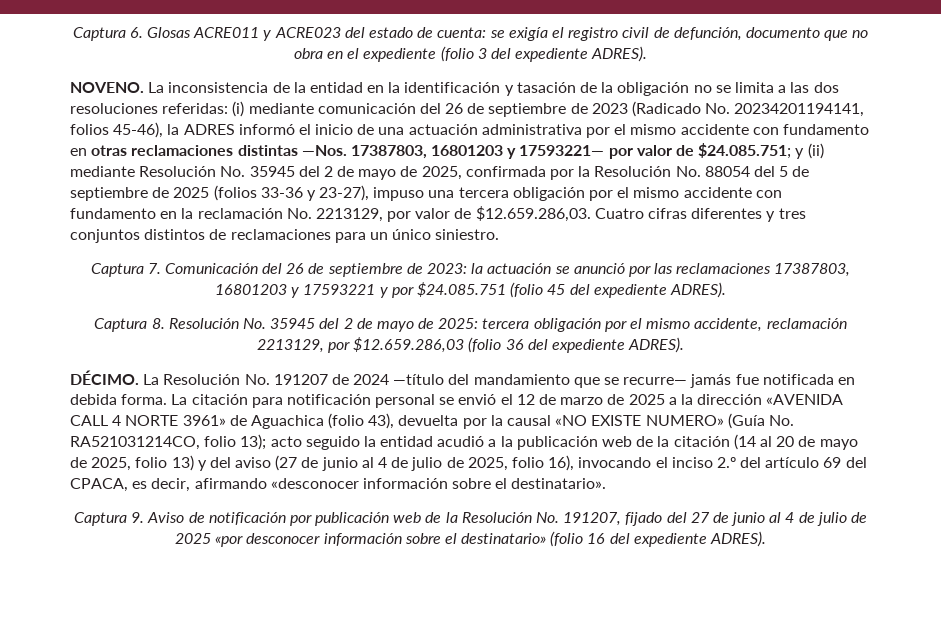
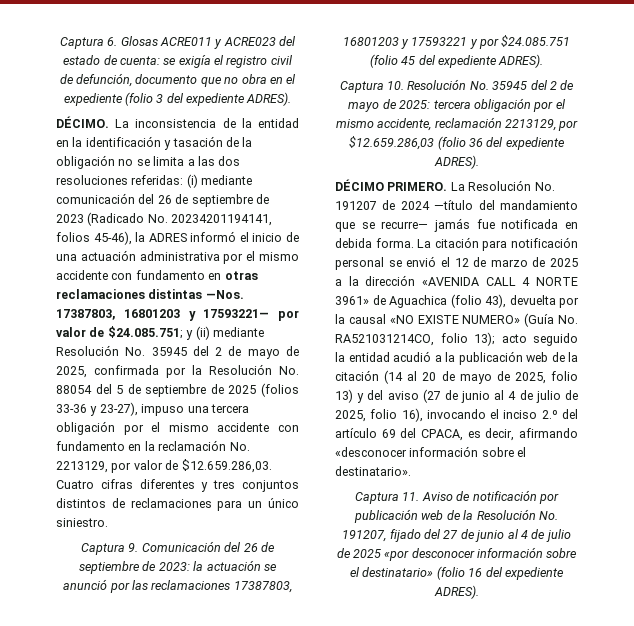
- NOVENO.
+ DÉCIMO.
- Captura 7. Comunicación del 26 de septiembre de 2023: la actuación se anunció por las reclamaciones 17387803, 16801203 y 17593221 y por $24.085.751 (folio 45 del expediente ADRES).
+ Captura 9. Comunicación del 26 de septiembre de 2023: la actuación se anunció por las reclamaciones 17387803, 16801203 y 17593221 y por $24.085.751 (folio 45 del expediente ADRES).
- Captura 8. Resolución No. 35945 del 2 de mayo de 2025: tercera obligación por el mismo accidente, reclamación 2213129, por $12.659.286,03 (folio 36 del expediente ADRES).
+ Captura 10. Resolución No. 35945 del 2 de mayo de 2025: tercera obligación por el mismo accidente, reclamación 2213129, por $12.659.286,03 (folio 36 del expediente ADRES).
- DÉCIMO.
+ DÉCIMO PRIMERO.
- Captura 9. Aviso de notificación por publicación web de la Resolución No. 191207, fijado del 27 de junio al 4 de julio de 2025 «por desconocer información sobre el destinatario» (folio 16 del expediente ADRES).
+ Captura 11. Aviso de notificación por publicación web de la Resolución No. 191207, fijado del 27 de junio al 4 de julio de 2025 «por desconocer información sobre el destinatario» (folio 16 del expediente ADRES).

